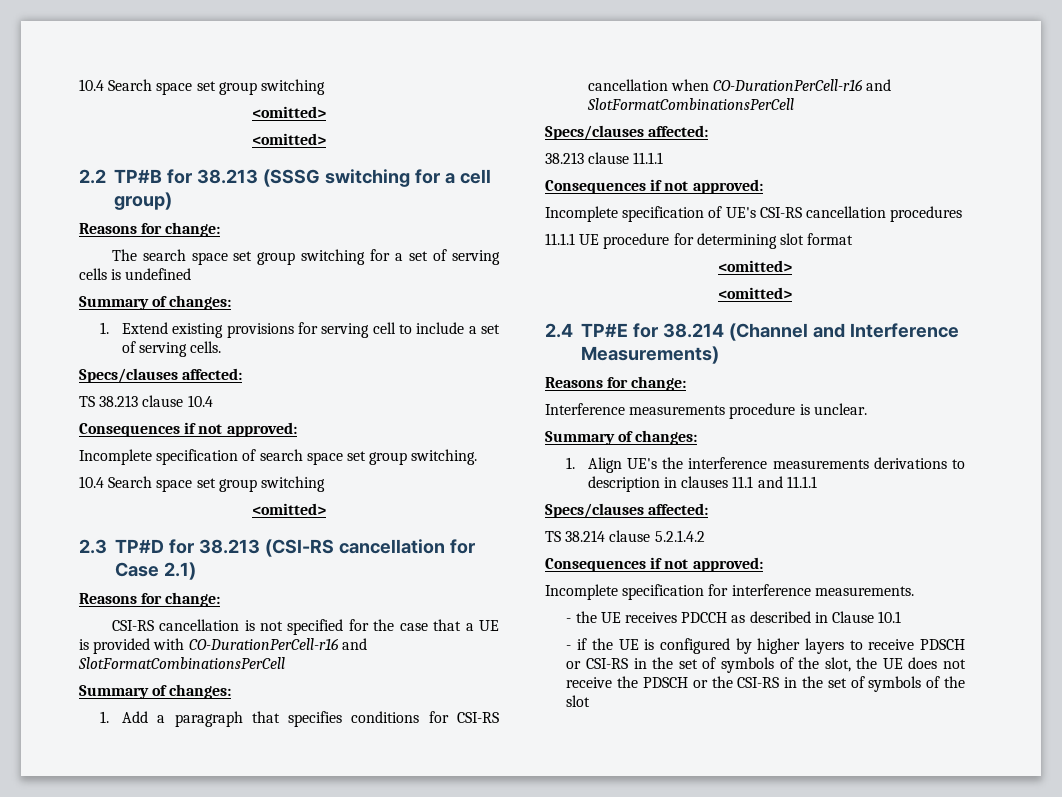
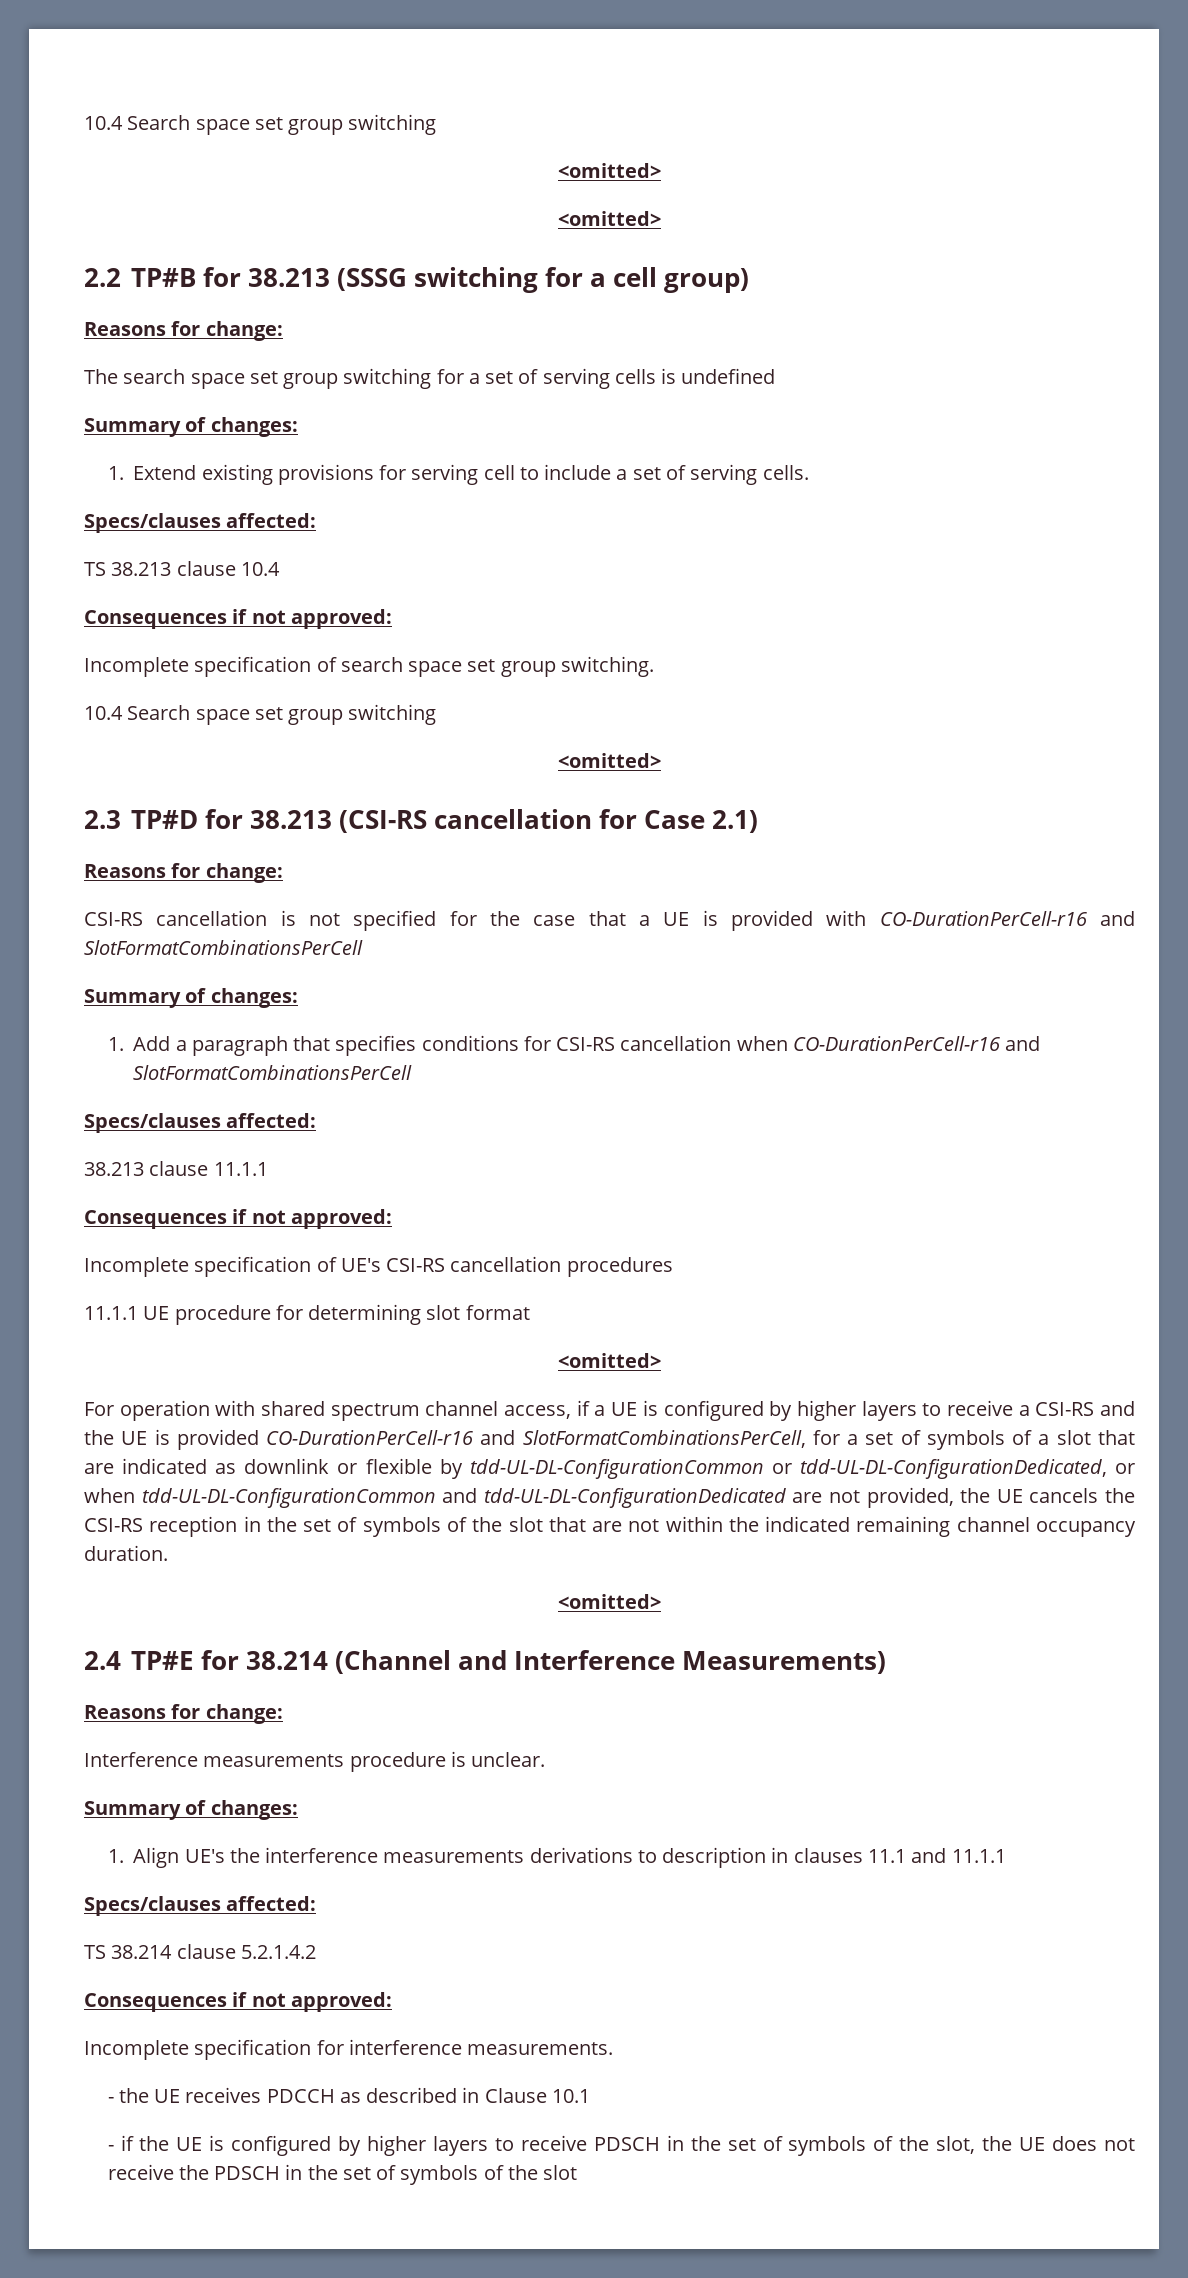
+ For operation with shared spectrum channel access, if a UE is configured by higher layers to receive a CSI-RS and the UE is provided CO-DurationPerCell-r16 and SlotFormatCombinationsPerCell, for a set of symbols of a slot that are indicated as downlink or flexible by tdd-UL-DL-ConfigurationCommon or tdd-UL-DL-ConfigurationDedicated, or when tdd-UL-DL-ConfigurationCommon and tdd-UL-DL-ConfigurationDedicated are not provided, the UE cancels the CSI-RS reception in the set of symbols of the slot that are not within the indicated remaining channel occupancy duration.
- - if the UE is configured by higher layers to receive PDSCH or CSI-RS in the set of symbols of the slot, the UE does not receive the PDSCH or the CSI-RS in the set of symbols of the slot
+ - if the UE is configured by higher layers to receive PDSCH in the set of symbols of the slot, the UE does not receive the PDSCH in the set of symbols of the slot

